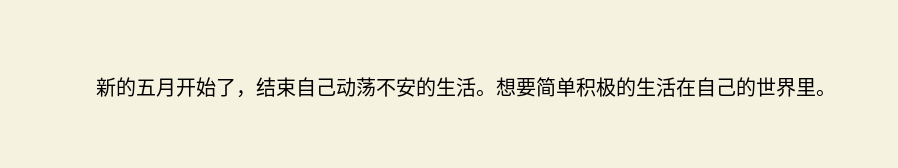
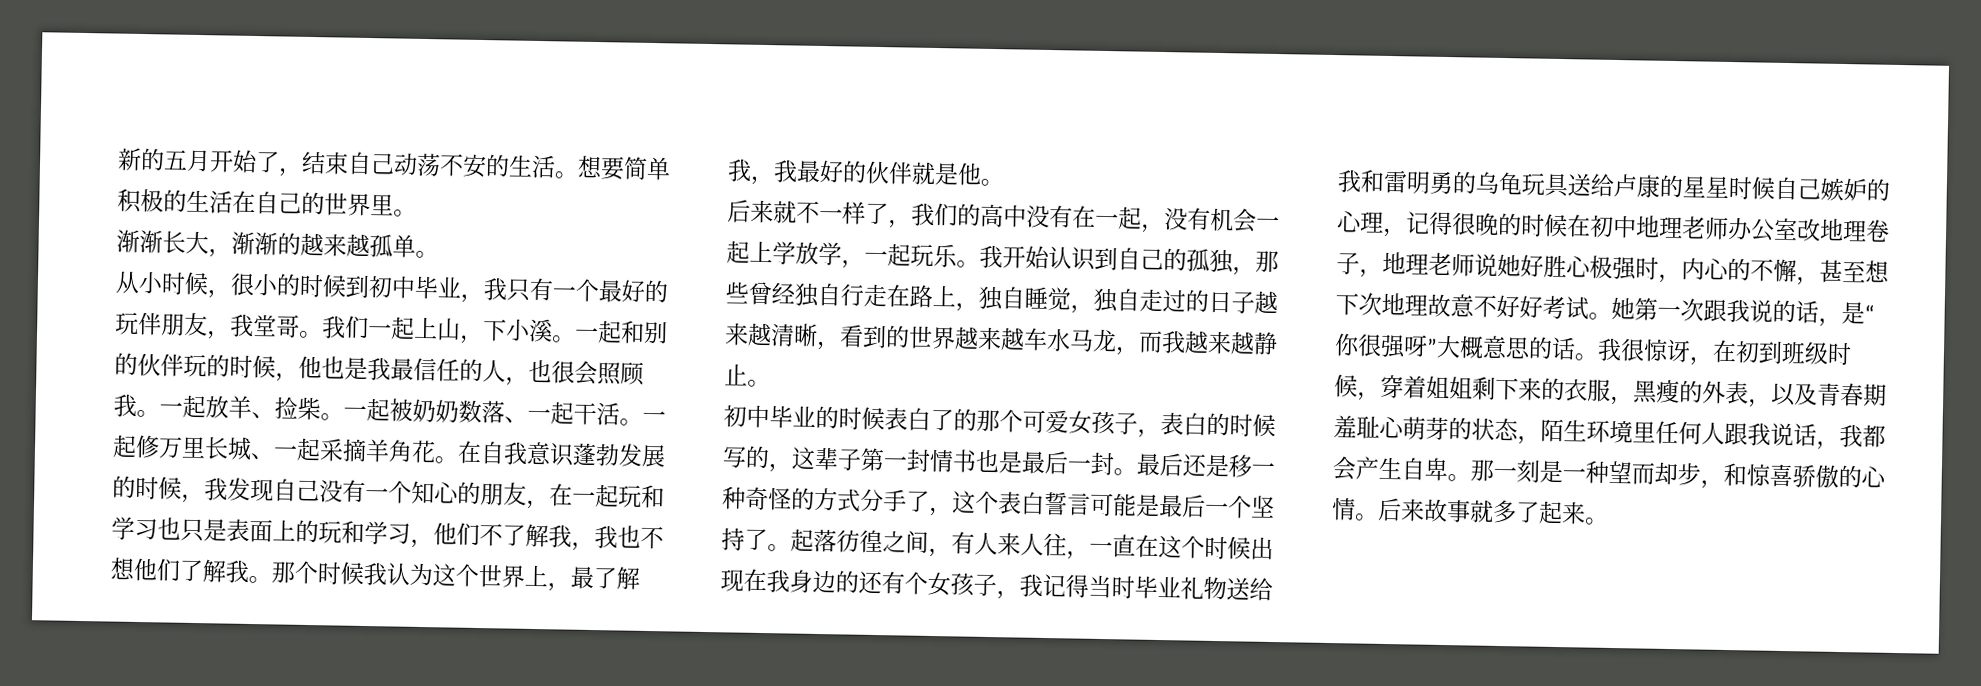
+ 渐渐长大，渐渐的越来越孤单。
+ 从小时候，很小的时候到初中毕业，我只有一个最好的玩伴朋友，我堂哥。我们一起上山，下小溪。一起和别的伙伴玩的时候，他也是我最信任的人，也很会照顾我。一起放羊、捡柴。一起被奶奶数落、一起干活。一起修万里长城、一起采摘羊角花。在自我意识蓬勃发展的时候，我发现自己没有一个知心的朋友，在一起玩和学习也只是表面上的玩和学习，他们不了解我，我也不想他们了解我。那个时候我认为这个世界上，最了解我，我最好的伙伴就是他。
+ 后来就不一样了，我们的高中没有在一起，没有机会一起上学放学，一起玩乐。我开始认识到自己的孤独，那些曾经独自行走在路上，独自睡觉，独自走过的日子越来越清晰，看到的世界越来越车水马龙，而我越来越静止。
+ 初中毕业的时候表白了的那个可爱女孩子，表白的时候写的，这辈子第一封情书也是最后一封。最后还是移一种奇怪的方式分手了，这个表白誓言可能是最后一个坚持了。起落彷徨之间，有人来人往，一直在这个时候出现在我身边的还有个女孩子，我记得当时毕业礼物送给我和雷明勇的乌龟玩具送给卢康的星星时候自己嫉妒的心理，记得很晚的时候在初中地理老师办公室改地理卷子，地理老师说她好胜心极强时，内心的不懈，甚至想下次地理故意不好好考试。她第一次跟我说的话，是“你很强呀”大概意思的话。我很惊讶，在初到班级时候，穿着姐姐剩下来的衣服，黑瘦的外表，以及青春期羞耻心萌芽的状态，陌生环境里任何人跟我说话，我都会产生自卑。那一刻是一种望而却步，和惊喜骄傲的心情。后来故事就多了起来。

